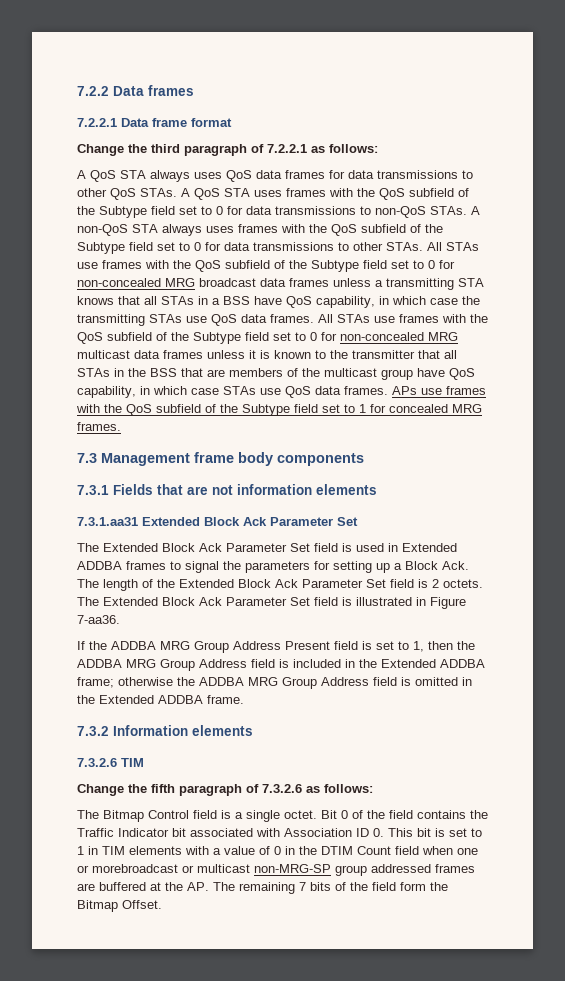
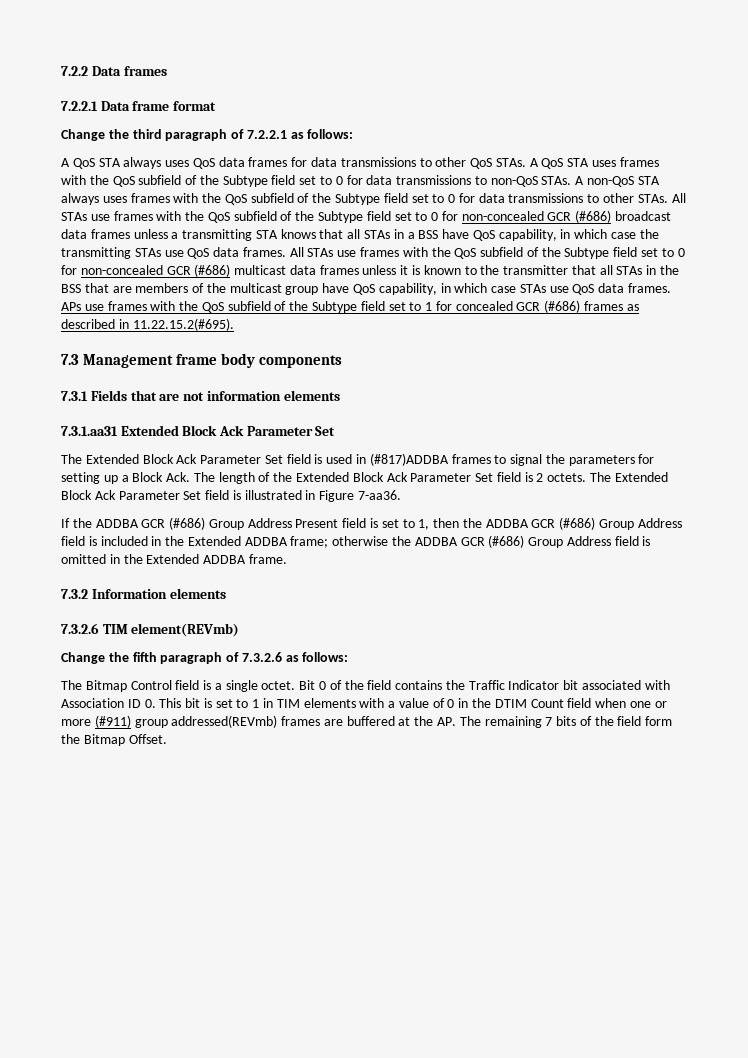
- All STAs use frames with the QoS subfield of the Subtype field set to 0 for non-concealed MRG broadcast data frames unless a transmitting STA knows that all STAs in a BSS have QoS capability, in which case the transmitting STAs use QoS data frames.
+ All STAs use frames with the QoS subfield of the Subtype field set to 0 for non-concealed GCR (#686) broadcast data frames unless a transmitting STA knows that all STAs in a BSS have QoS capability, in which case the transmitting STAs use QoS data frames.
- All STAs use frames with the QoS subfield of the Subtype field set to 0 for non-concealed MRG multicast data frames unless it is known to the transmitter that all STAs in the BSS that are members of the multicast group have QoS capability, in which case STAs use QoS data frames.
+ All STAs use frames with the QoS subfield of the Subtype field set to 0 for non-concealed GCR (#686) multicast data frames unless it is known to the transmitter that all STAs in the BSS that are members of the multicast group have QoS capability, in which case STAs use QoS data frames.
- APs use frames with the QoS subfield of the Subtype field set to 1 for concealed MRG frames.
+ APs use frames with the QoS subfield of the Subtype field set to 1 for concealed GCR (#686) frames as described in 11.22.15.2(#695).
- The Extended Block Ack Parameter Set field is used in Extended ADDBA frames to signal the parameters for setting up a Block Ack. The length of the Extended Block Ack Parameter Set field is 2 octets.
+ The Extended Block Ack Parameter Set field is used in (#817)ADDBA frames to signal the parameters for setting up a Block Ack. The length of the Extended Block Ack Parameter Set field is 2 octets.
- If the ADDBA MRG Group Address Present field is set to 1, then the ADDBA MRG Group Address field is included in the Extended ADDBA frame; otherwise the ADDBA MRG Group Address field is omitted in the Extended ADDBA frame.
+ If the ADDBA GCR (#686) Group Address Present field is set to 1, then the ADDBA GCR (#686) Group Address field is included in the Extended ADDBA frame; otherwise the ADDBA GCR (#686) Group Address field is omitted in the Extended ADDBA frame.
- 7.3.2.6 TIM
+ 7.3.2.6 TIM element(REVmb)
- Bit 0 of the field contains the Traffic Indicator bit associated with Association ID 0. This bit is set to 1 in TIM elements with a value of 0 in the DTIM Count field when one or morebroadcast or multicast non-MRG-SP group addressed frames are buffered at the AP. The remaining 7 bits of the field form the Bitmap Offset.
+ Bit 0 of the field contains the Traffic Indicator bit associated with Association ID 0. This bit is set to 1 in TIM elements with a value of 0 in the DTIM Count field when one or more (#911) group addressed(REVmb) frames are buffered at the AP. The remaining 7 bits of the field form the Bitmap Offset.

